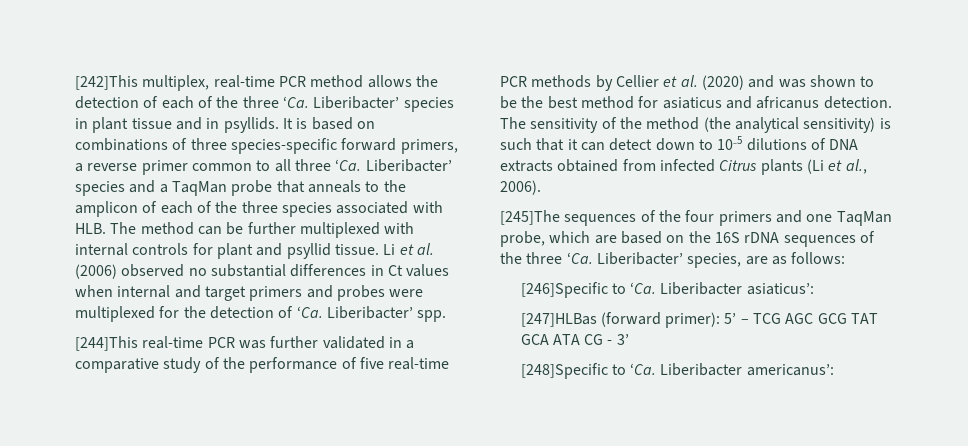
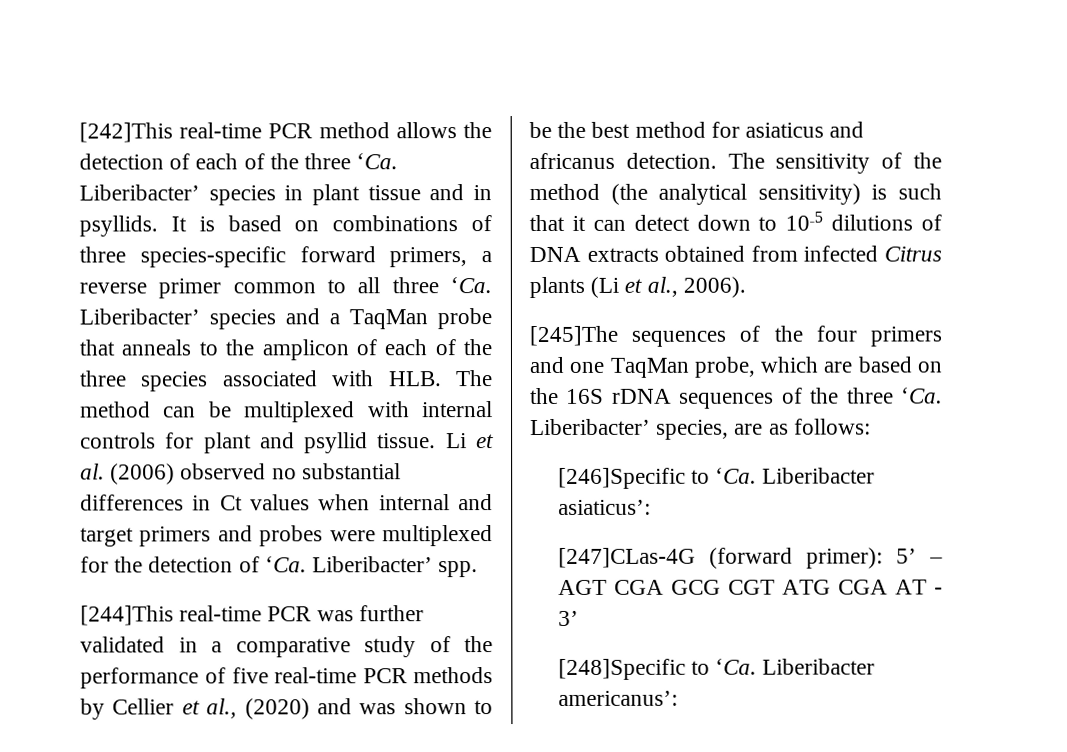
- [242]This multiplex, real-time PCR method allows the detection of each of the three ‘Ca. Liberibacter’ species in plant tissue and in psyllids.
+ [242]This real-time PCR method allows the detection of each of the three ‘Ca. Liberibacter’ species in plant tissue and in psyllids.
- It is based on combinations of three species-specific forward primers, a reverse primer common to all three ‘Ca. Liberibacter’ species and a TaqMan probe that anneals to the amplicon of each of the three species associated with HLB. The method can be further multiplexed with internal controls for plant and psyllid tissue.
+ It is based on combinations of three species-specific forward primers, a reverse primer common to all three ‘Ca. Liberibacter’ species and a TaqMan probe that anneals to the amplicon of each of the three species associated with HLB. The method can be multiplexed with internal controls for plant and psyllid tissue.
- [244]This real-time PCR was further validated in a comparative study of the performance of five real-time PCR methods by Cellier et al. (2020) and was shown to be the best method for asiaticus and africanus detection.
+ [244]This real-time PCR was further validated in a comparative study of the performance of five real-time PCR methods by Cellier et al., (2020) and was shown to be the best method for asiaticus and africanus detection.
- [247]HLBas (forward primer): 5’ – TCG AGC GCG TAT GCA ATA CG - 3’
+ [247]CLas-4G (forward primer): 5’ – AGT CGA GCG CGT ATG CGA AT - 3’

